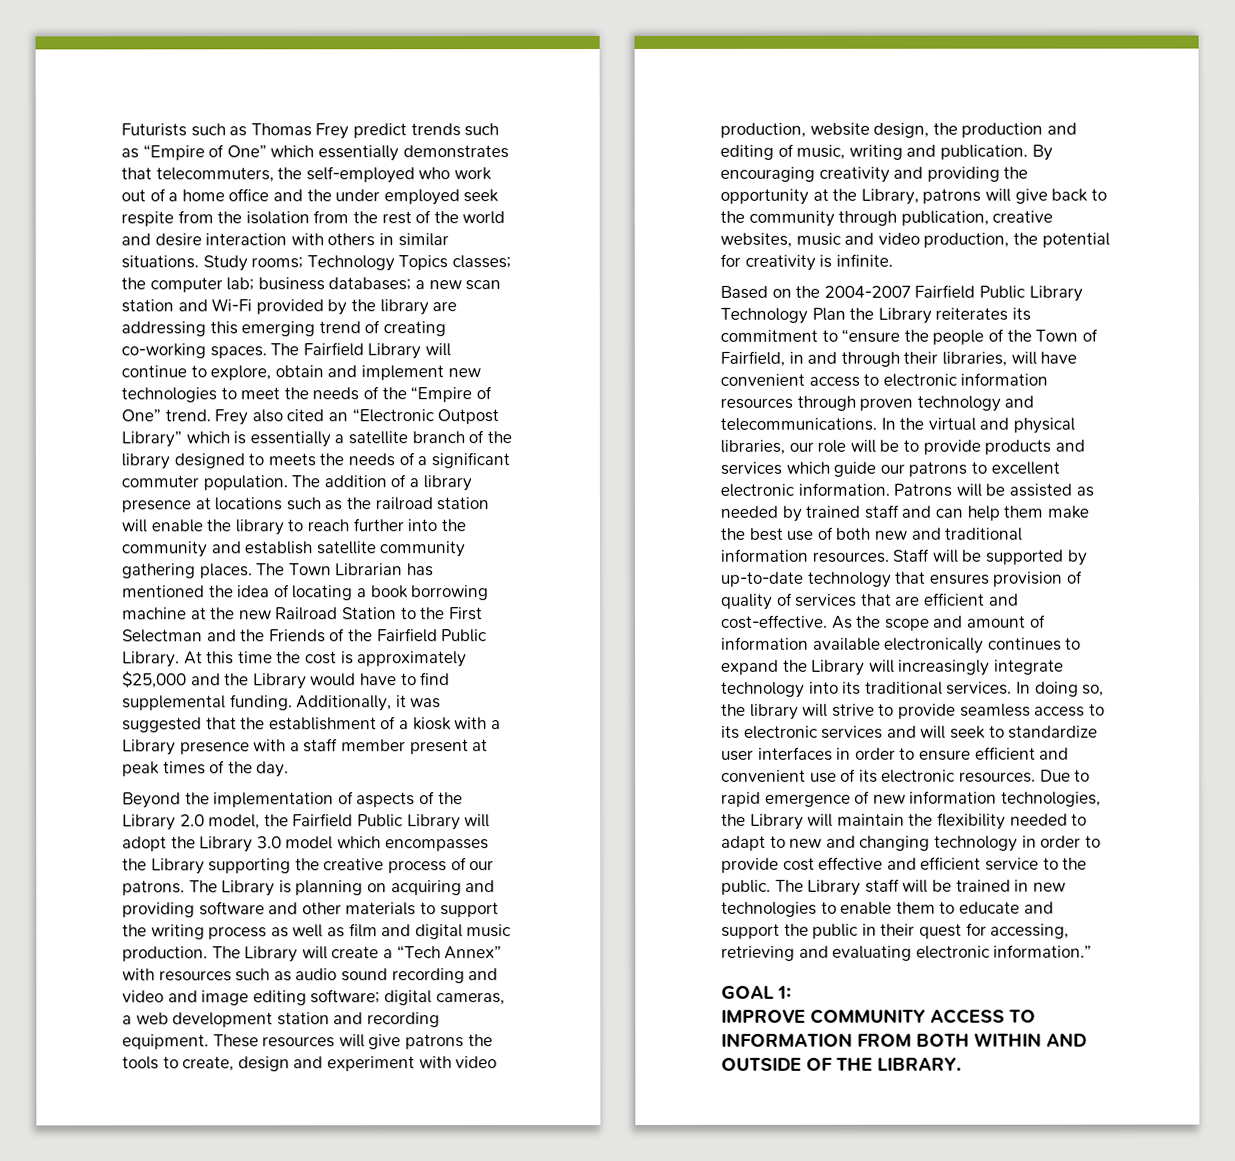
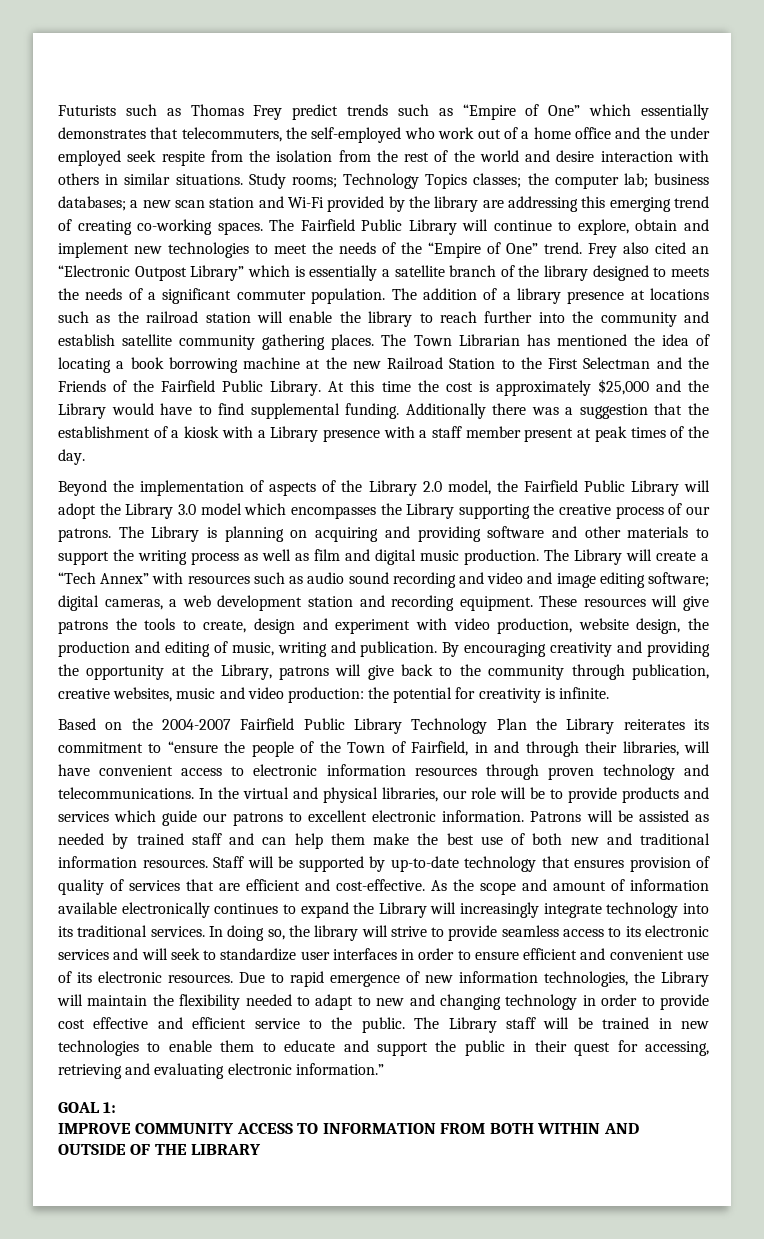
- The Fairfield Library will continue to explore, obtain and implement new technologies to meet the needs of the “Empire of One” trend.
+ The Fairfield Public Library will continue to explore, obtain and implement new technologies to meet the needs of the “Empire of One” trend.
- Additionally, it was suggested that the establishment of a kiosk with a Library presence with a staff member present at peak times of the day.
+ Additionally there was a suggestion that the establishment of a kiosk with a Library presence with a staff member present at peak times of the day.
- By encouraging creativity and providing the opportunity at the Library, patrons will give back to the community through publication, creative websites, music and video production, the potential for creativity is infinite.
+ By encouraging creativity and providing the opportunity at the Library, patrons will give back to the community through publication, creative websites, music and video production: the potential for creativity is infinite.
- IMPROVE COMMUNITY ACCESS TO INFORMATION FROM BOTH WITHIN AND OUTSIDE OF THE LIBRARY.
+ IMPROVE COMMUNITY ACCESS TO INFORMATION FROM BOTH WITHIN AND OUTSIDE OF THE LIBRARY

